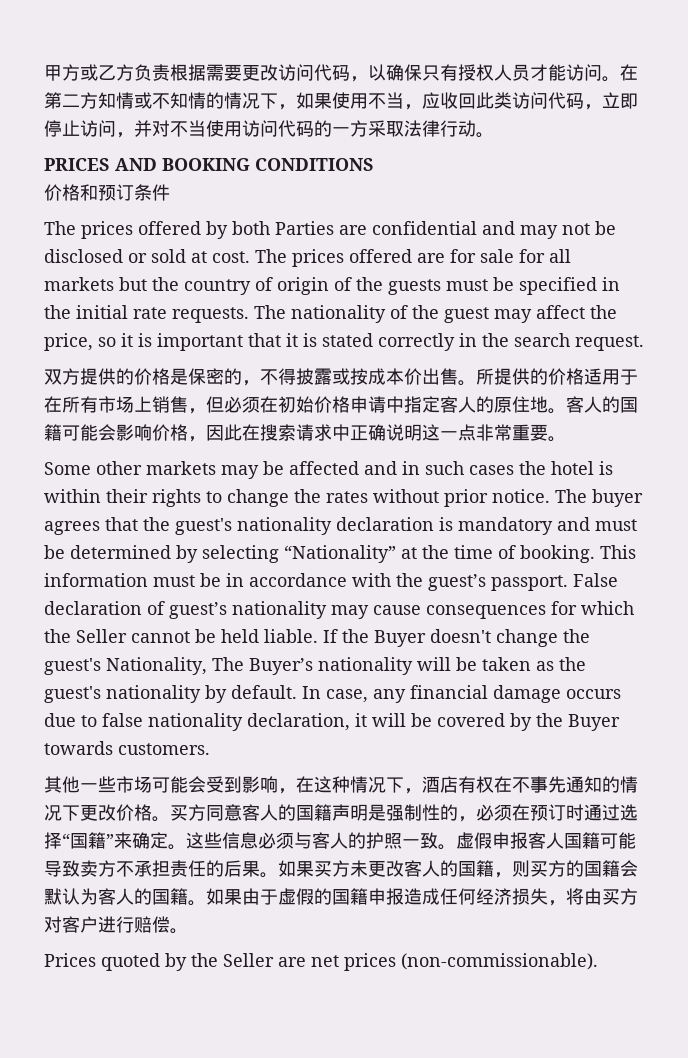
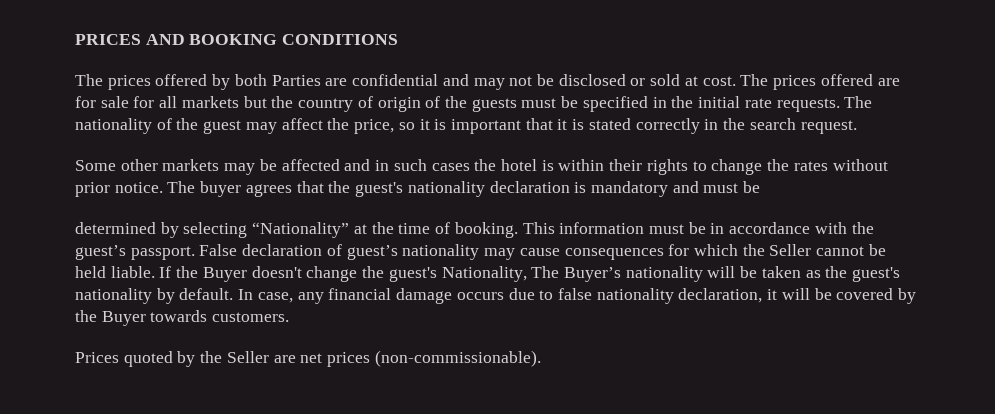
- 甲方或乙方负责根据需要更改访问代码，以确保只有授权人员才能访问。在第二方知情或不知情的情况下，如果使用不当，应收回此类访问代码，立即停止访问，并对不当使用访问代码的一方采取法律行动。
- 价格和预订条件
- 双方提供的价格是保密的，不得披露或按成本价出售。所提供的价格适用于在所有市场上销售，但必须在初始价格申请中指定客人的原住地。客人的国籍可能会影响价格，因此在搜索请求中正确说明这一点非常重要。
- The buyer agrees that the guest's nationality declaration is mandatory and must be determined by selecting “Nationality” at the time of booking.
+ The buyer agrees that the guest's nationality declaration is mandatory and must be
+ determined by selecting “Nationality” at the time of booking.
- 其他一些市场可能会受到影响，在这种情况下，酒店有权在不事先通知的情况下更改价格。买方同意客人的国籍声明是强制性的，必须在预订时通过选择“国籍”来确定。这些信息必须与客人的护照一致。虚假申报客人国籍可能导致卖方不承担责任的后果。如果买方未更改客人的国籍，则买方的国籍会默认为客人的国籍。如果由于虚假的国籍申报造成任何经济损失，将由买方对客户进行赔偿。

